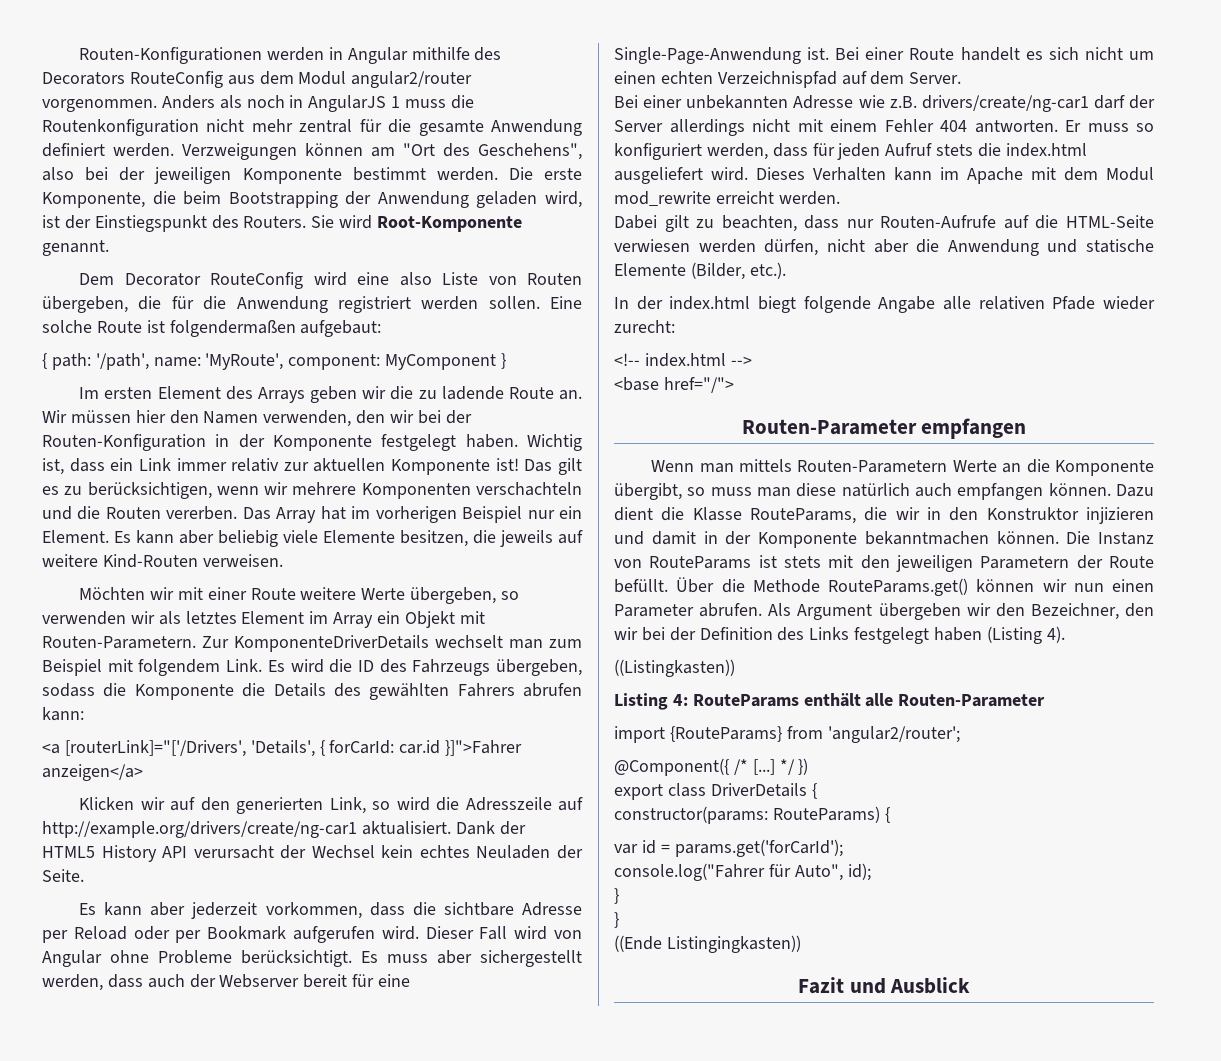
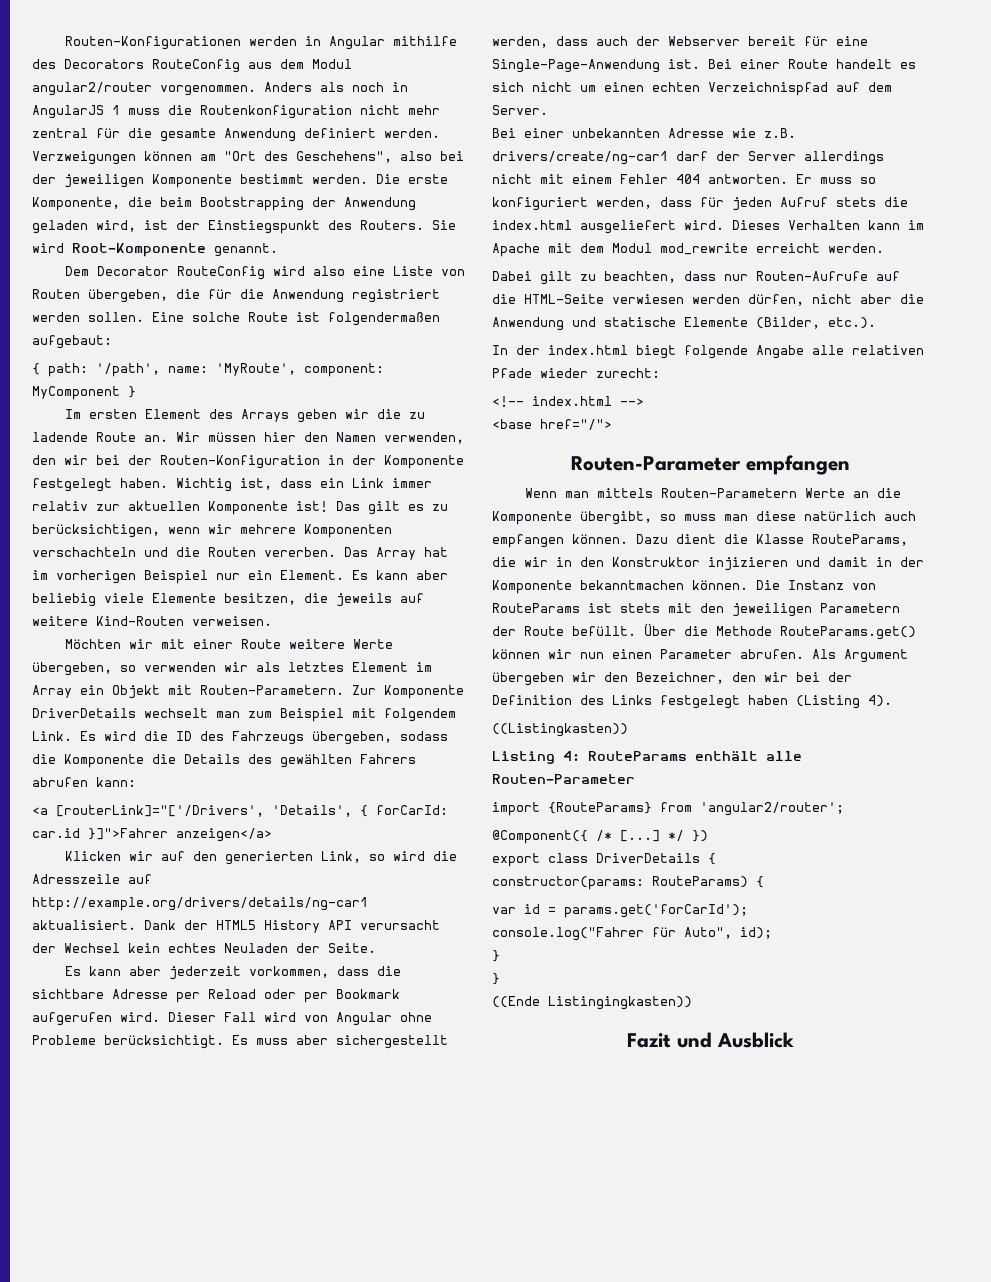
- Dem Decorator RouteConfig wird eine also Liste von Routen übergeben, die für die Anwendung registriert werden sollen.
+ Dem Decorator RouteConfig wird also eine Liste von Routen übergeben, die für die Anwendung registriert werden sollen.
- Zur KomponenteDriverDetails wechselt man zum Beispiel mit folgendem Link.
+ Zur Komponente DriverDetails wechselt man zum Beispiel mit folgendem Link.
- Klicken wir auf den generierten Link, so wird die Adresszeile auf http://example.org/drivers/create/ng-car1 aktualisiert.
+ Klicken wir auf den generierten Link, so wird die Adresszeile auf http://example.org/drivers/details/ng-car1 aktualisiert.

